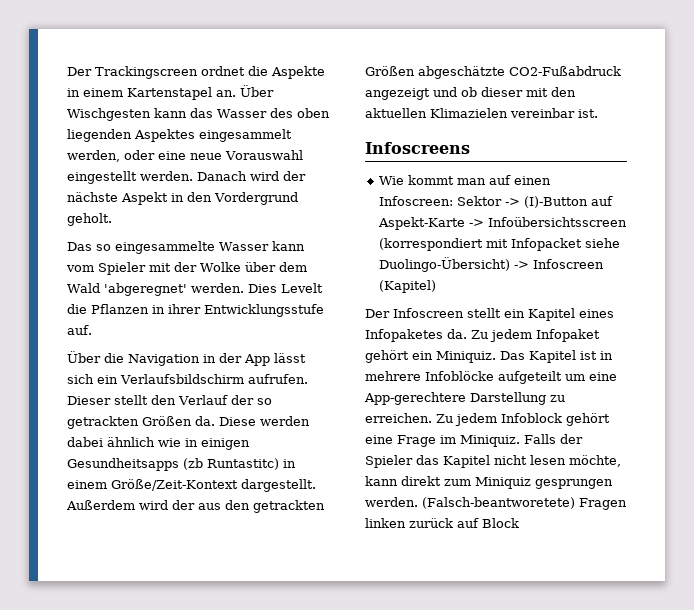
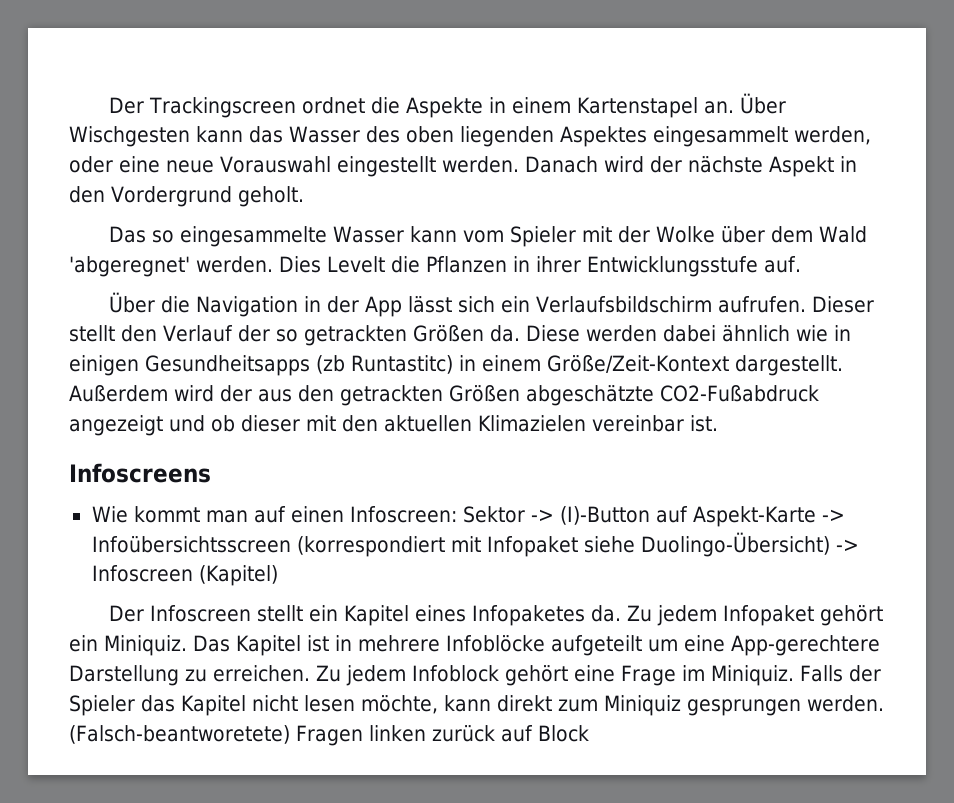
- Wie kommt man auf einen Infoscreen: Sektor -> (I)-Button auf Aspekt-Karte -> Infoübersichtsscreen (korrespondiert mit Infopacket siehe Duolingo-Übersicht) -> Infoscreen (Kapitel)
+ Wie kommt man auf einen Infoscreen: Sektor -> (I)-Button auf Aspekt-Karte -> Infoübersichtsscreen (korrespondiert mit Infopaket siehe Duolingo-Übersicht) -> Infoscreen (Kapitel)

